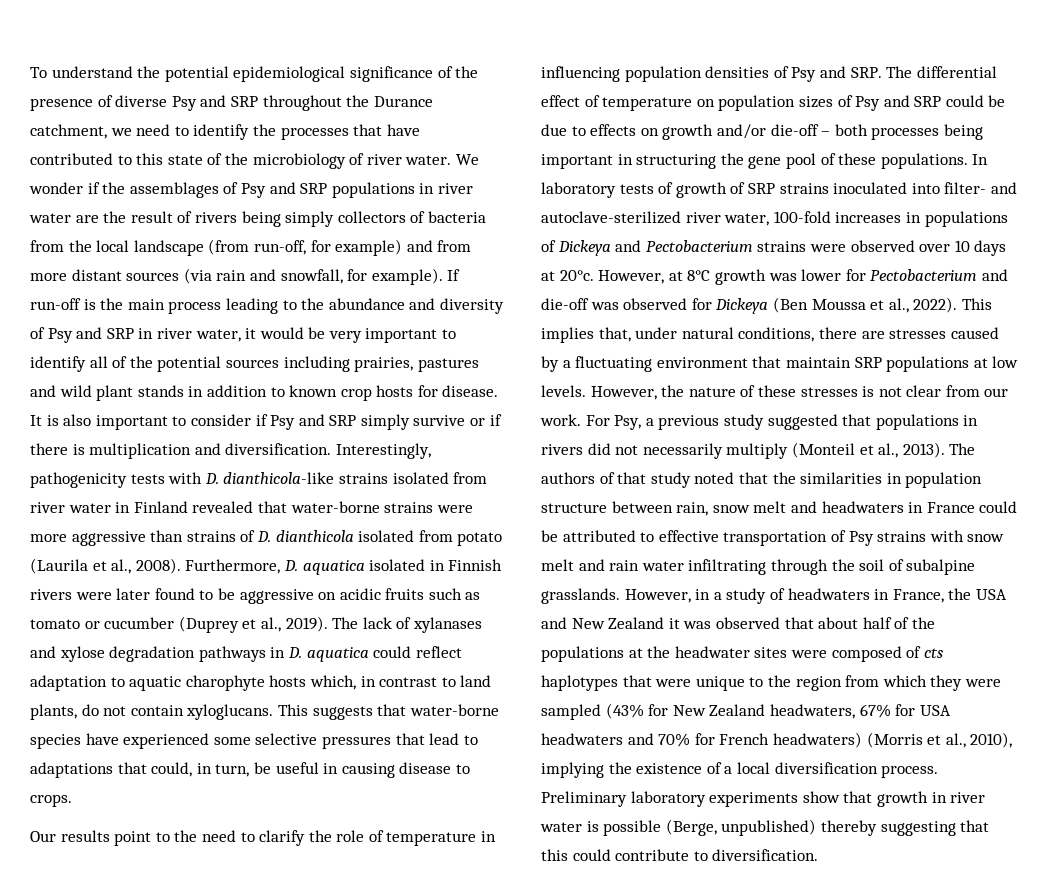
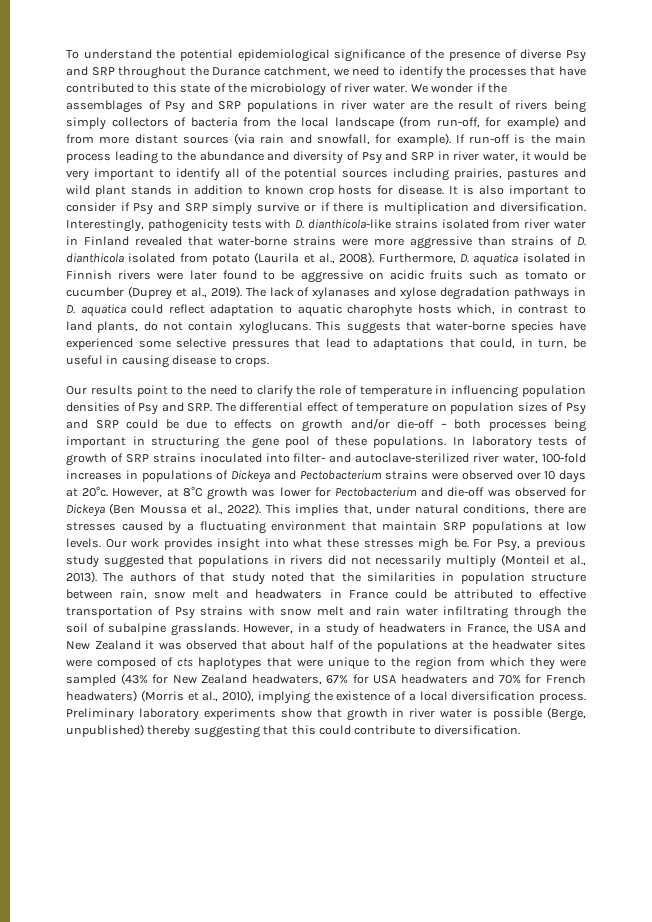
- However, the nature of these stresses is not clear from our work.
+ Our work provides insight into what these stresses migh be.

